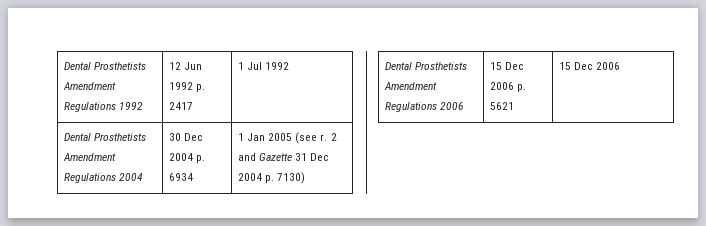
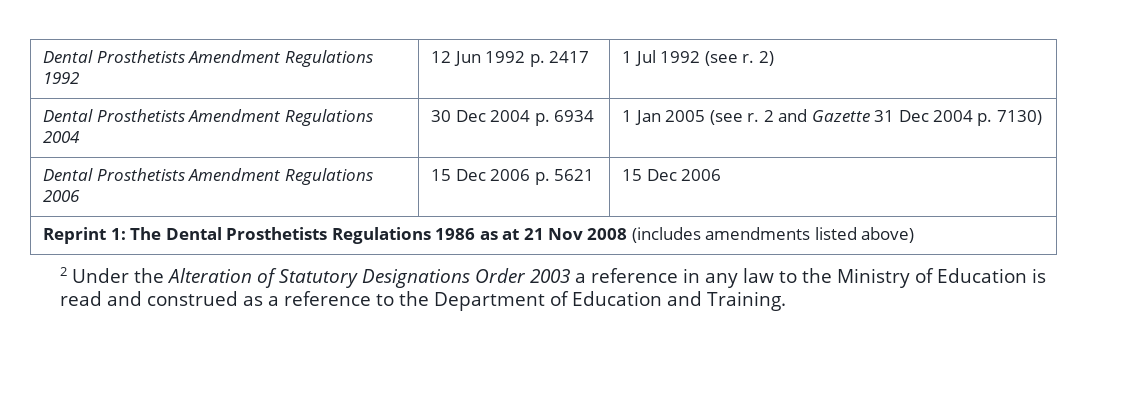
- Dental Prosthetists Amendment Regulations 1992 | 12 Jun 1992 p. 2417 | 1 Jul 1992
+ Dental Prosthetists Amendment Regulations 1992 | 12 Jun 1992 p. 2417 | 1 Jul 1992 (see r. 2)
+ Reprint 1: The Dental Prosthetists Regulations 1986 as at 21 Nov 2008 (includes amendments listed above)
+ 2 Under the Alteration of Statutory Designations Order 2003 a reference in any law to the Ministry of Education is read and construed as a reference to the Department of Education and Training.

